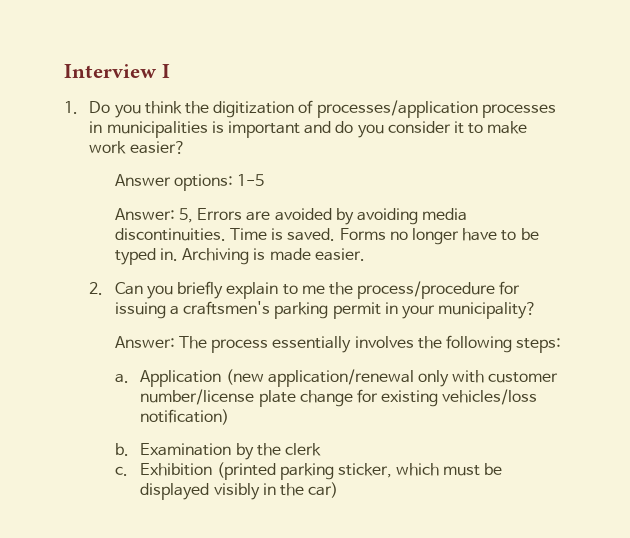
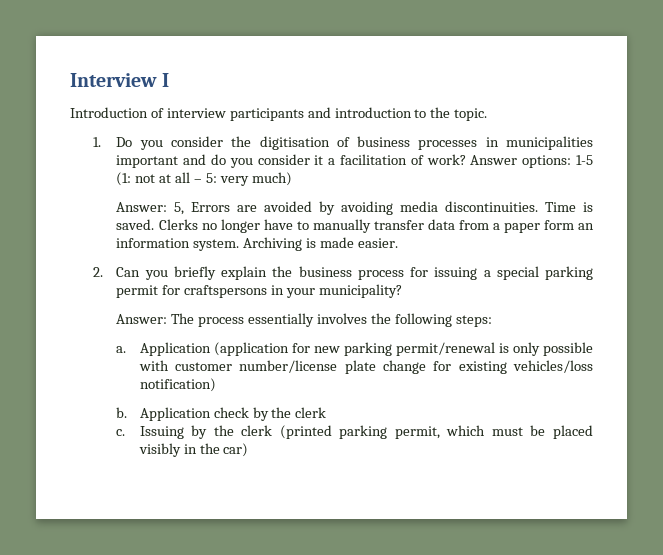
- 1. Do you think the digitization of processes/application processes in municipalities is important and do you consider it to make work easier?
- Answer options: 1-5
+ Introduction of interview participants and introduction to the topic.
+ 1. Do you consider the digitisation of business processes in municipalities important and do you consider it a facilitation of work? Answer options: 1-5 (1: not at all – 5: very much)
- Forms no longer have to be typed in.
+ Clerks no longer have to manually transfer data from a paper form an information system.
- 2. Can you briefly explain to me the process/procedure for issuing a craftsmen's parking permit in your municipality?
+ 2. Can you briefly explain the business process for issuing a special parking permit for craftspersons in your municipality?
- Application (new application/renewal only with customer number/license plate change for existing vehicles/loss notification)
+ Application (application for new parking permit/renewal is only possible with customer number/license plate change for existing vehicles/loss notification)
- Examination by the clerk
+ Application check by the clerk
- Exhibition (printed parking sticker, which must be displayed visibly in the car)
+ Issuing by the clerk (printed parking permit, which must be placed visibly in the car)

